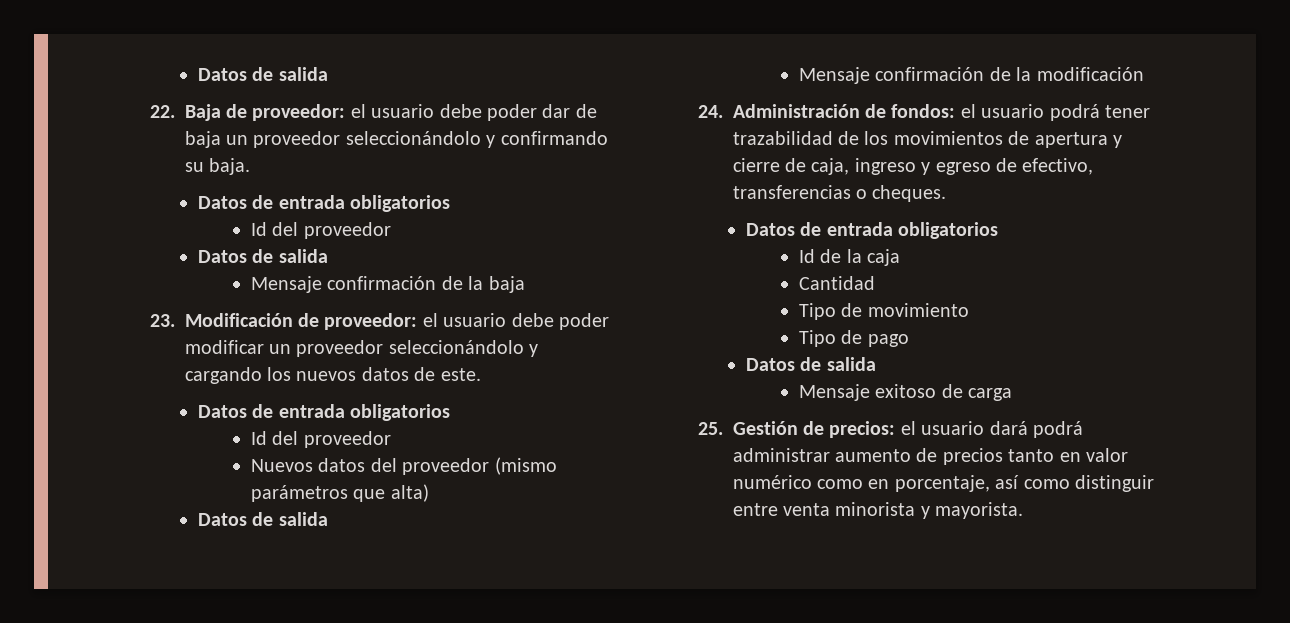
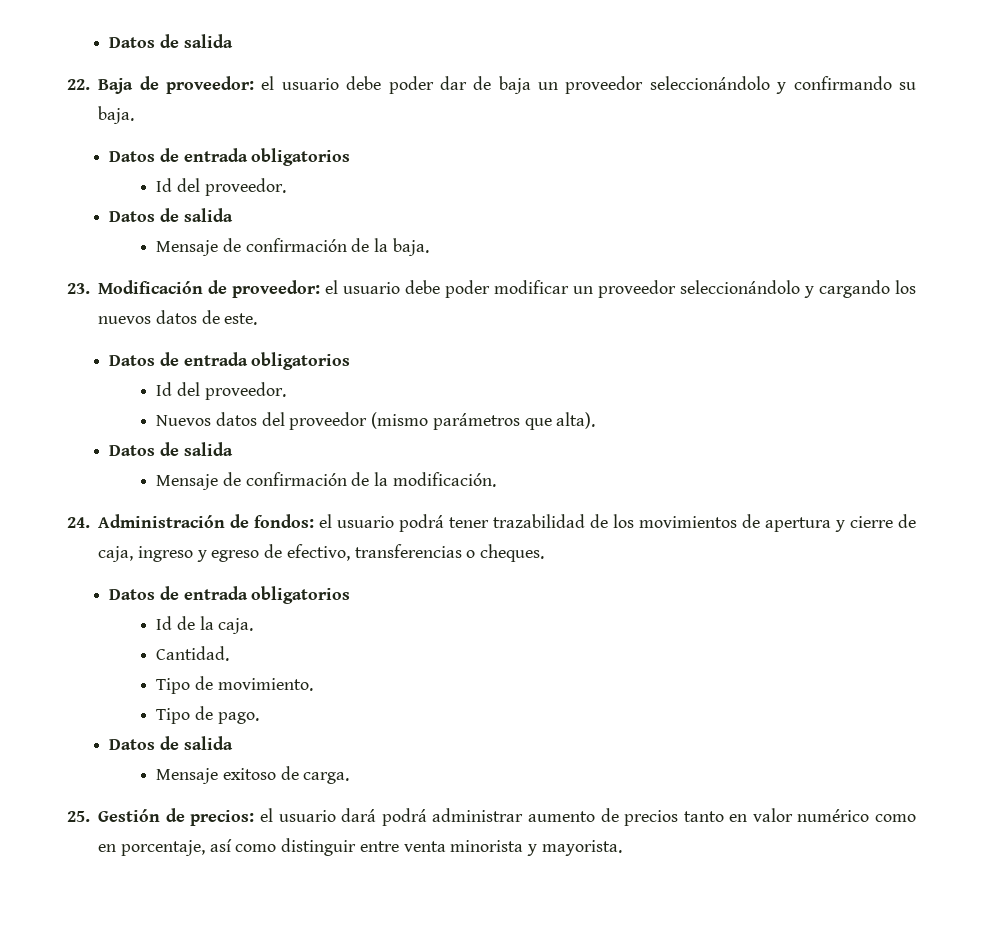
  22. Baja de proveedor: el usuario debe poder dar de baja un proveedor seleccionándolo y confirmando su baja.
  Datos de entrada obligatorios
- Id del proveedor
+ Id del proveedor.
  Datos de salida
- Mensaje confirmación de la baja
+ Mensaje de confirmación de la baja.
  23. Modificación de proveedor: el usuario debe poder modificar un proveedor seleccionándolo y cargando los nuevos datos de este.
  Datos de entrada obligatorios
- Id del proveedor
+ Id del proveedor.
- Nuevos datos del proveedor (mismo parámetros que alta)
+ Nuevos datos del proveedor (mismo parámetros que alta).
  Datos de salida
- Mensaje confirmación de la modificación
+ Mensaje de confirmación de la modificación.
- Id de la caja
- Cantidad
- Tipo de movimiento
- Tipo de pago
+ Id de la caja.
+ Cantidad.
+ Tipo de movimiento.
+ Tipo de pago.
- Mensaje exitoso de carga
+ Mensaje exitoso de carga.

